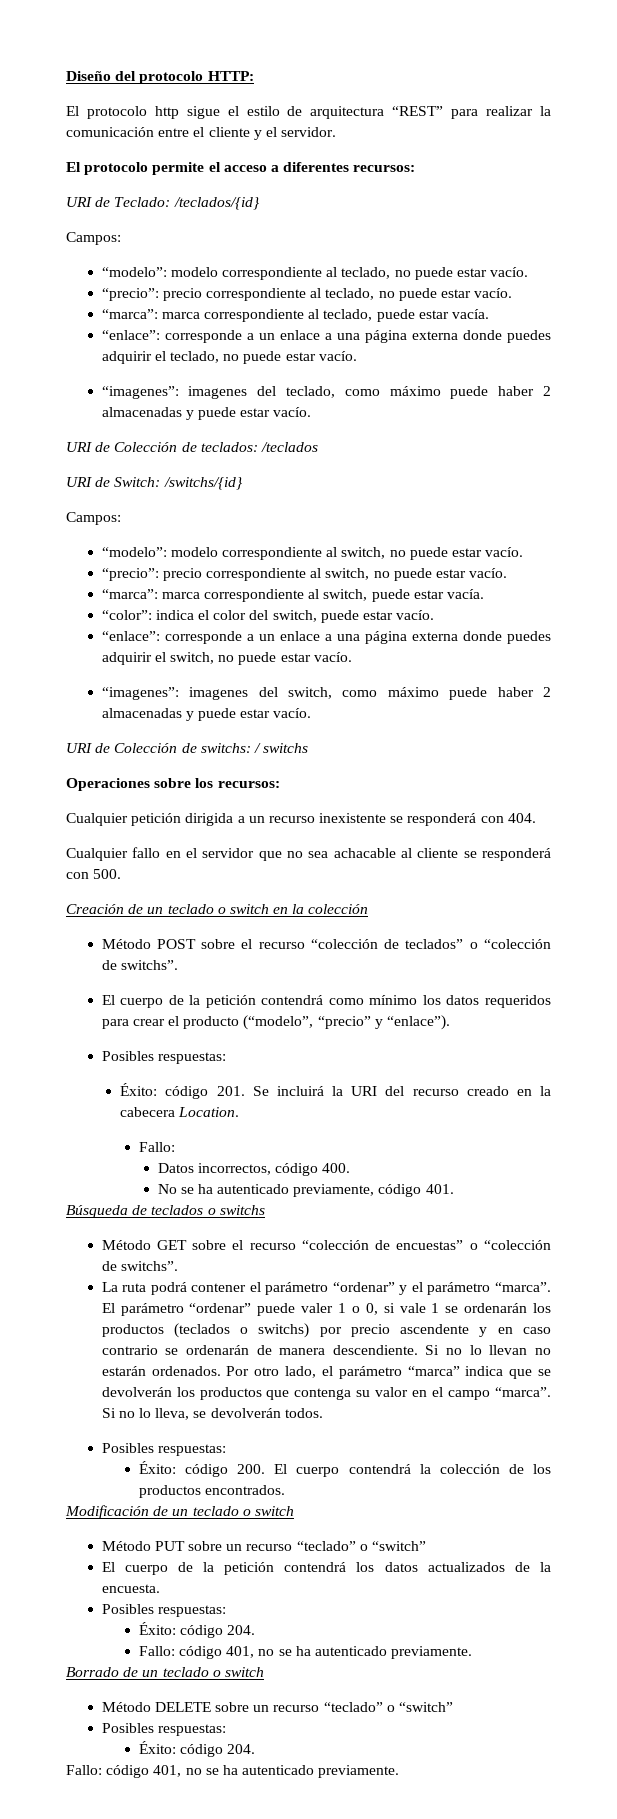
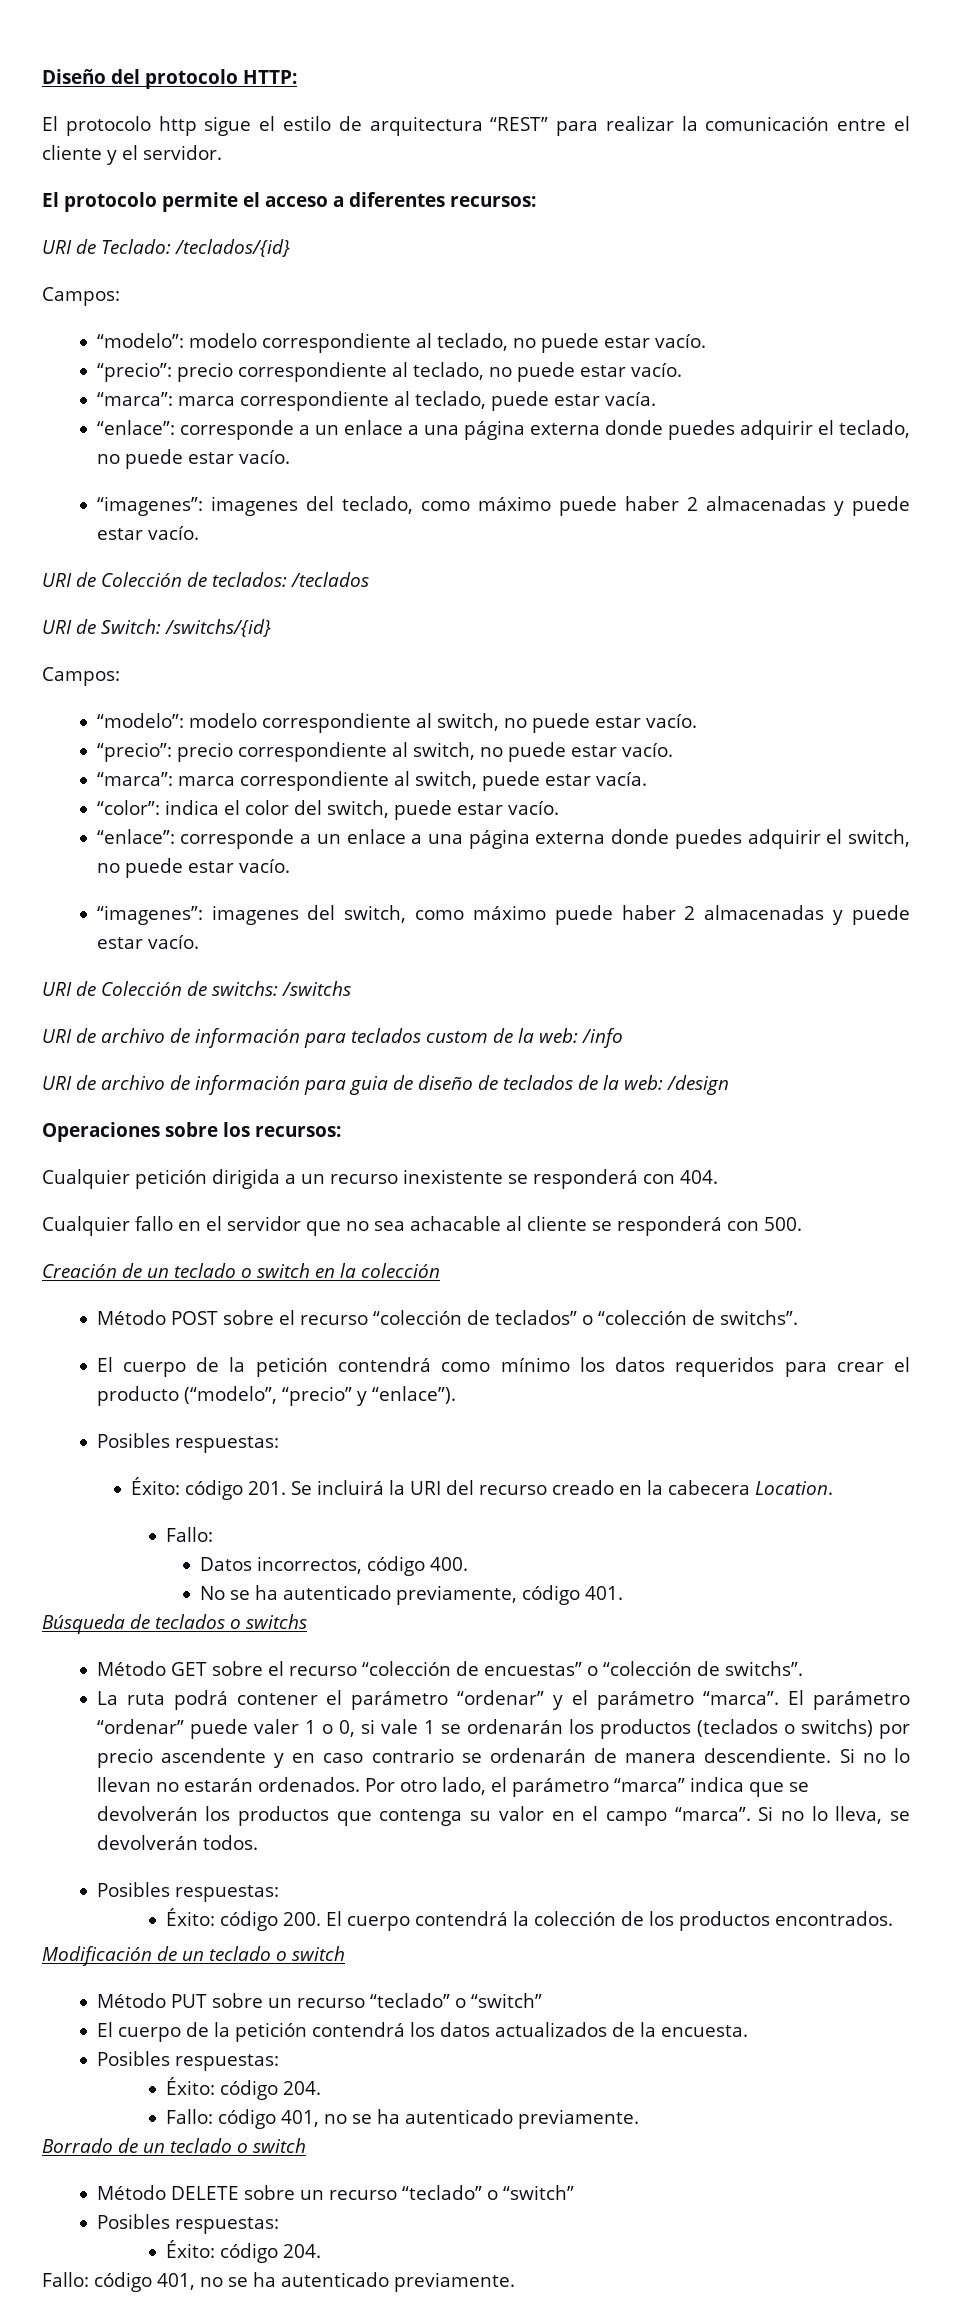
- URI de Colección de switchs: / switchs
+ URI de Colección de switchs: /switchs
+ URI de archivo de información para teclados custom de la web: /info
+ URI de archivo de información para guia de diseño de teclados de la web: /design

